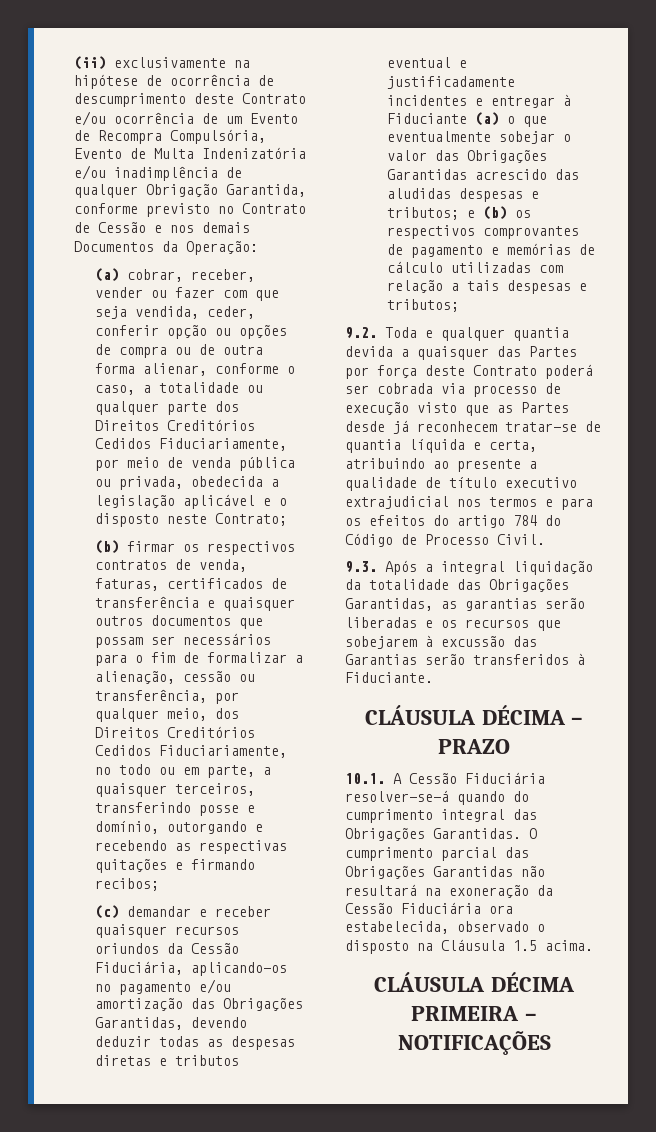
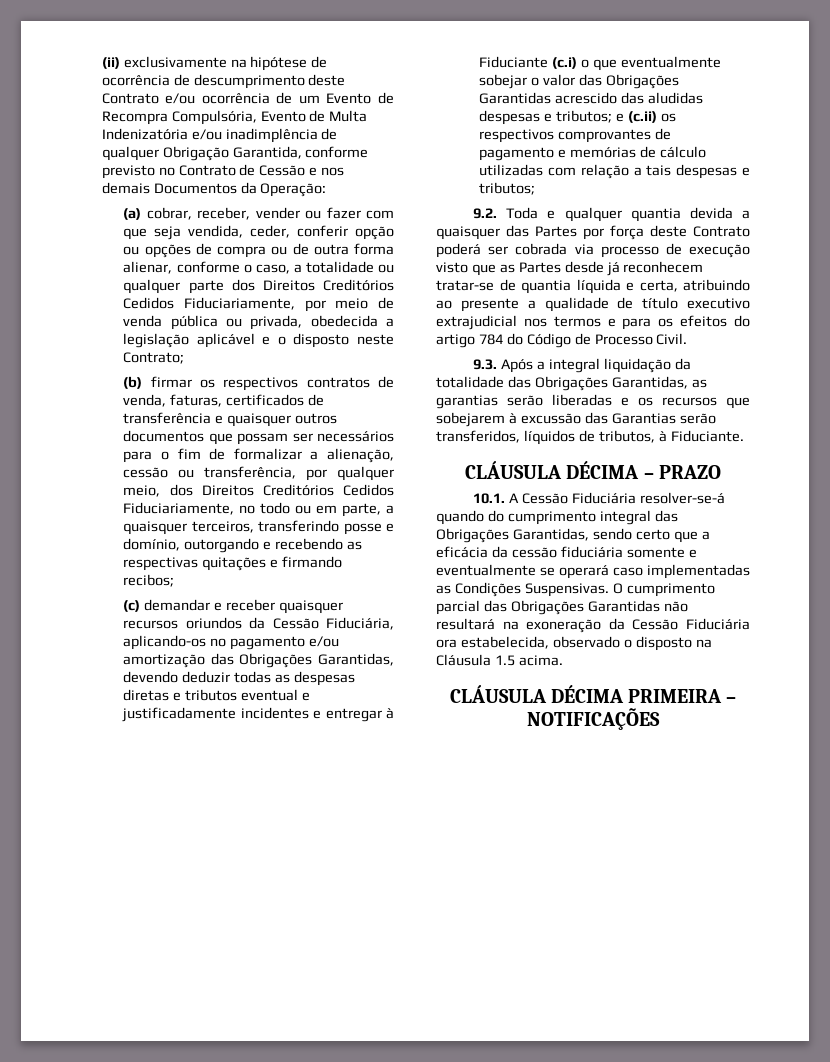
- (c) demandar e receber quaisquer recursos oriundos da Cessão Fiduciária, aplicando-os no pagamento e/ou amortização das Obrigações Garantidas, devendo deduzir todas as despesas diretas e tributos eventual e justificadamente incidentes e entregar à Fiduciante (a) o que eventualmente sobejar o valor das Obrigações Garantidas acrescido das aludidas despesas e tributos;
+ (c) demandar e receber quaisquer recursos oriundos da Cessão Fiduciária, aplicando-os no pagamento e/ou amortização das Obrigações Garantidas, devendo deduzir todas as despesas diretas e tributos eventual e justificadamente incidentes e entregar à Fiduciante (c.i) o que eventualmente sobejar o valor das Obrigações Garantidas acrescido das aludidas despesas e tributos;
- e (b) os respectivos comprovantes de pagamento e memórias de cálculo utilizadas com relação a tais despesas e tributos;
+ e (c.ii) os respectivos comprovantes de pagamento e memórias de cálculo utilizadas com relação a tais despesas e tributos;
- 9.3. Após a integral liquidação da totalidade das Obrigações Garantidas, as garantias serão liberadas e os recursos que sobejarem à excussão das Garantias serão transferidos à Fiduciante.
+ 9.3. Após a integral liquidação da totalidade das Obrigações Garantidas, as garantias serão liberadas e os recursos que sobejarem à excussão das Garantias serão transferidos, líquidos de tributos, à Fiduciante.
- 10.1. A Cessão Fiduciária resolver-se-á quando do cumprimento integral das Obrigações Garantidas.
+ 10.1. A Cessão Fiduciária resolver-se-á quando do cumprimento integral das Obrigações Garantidas, sendo certo que a eficácia da cessão fiduciária somente e eventualmente se operará caso implementadas as Condições Suspensivas.

